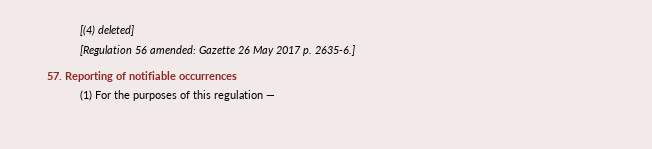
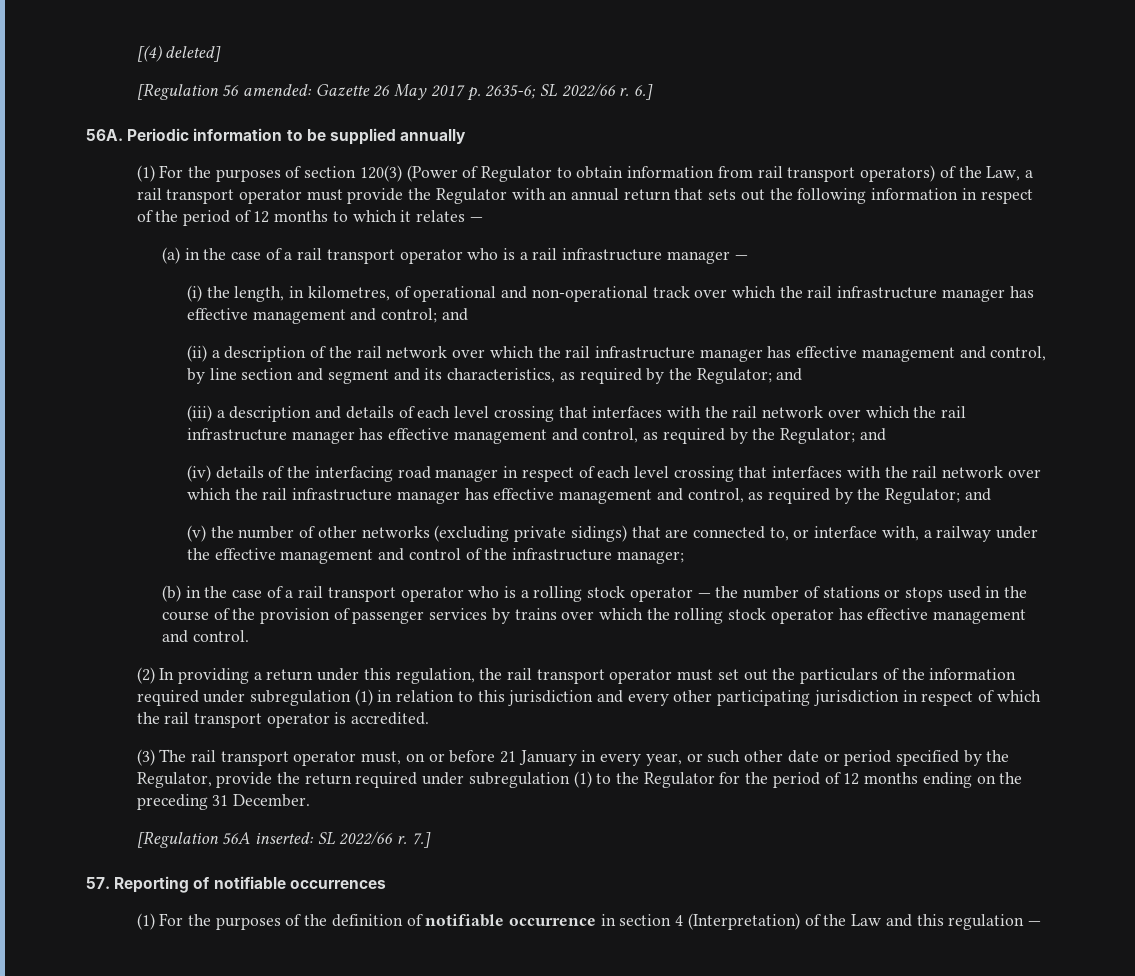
- [Regulation 56 amended: Gazette 26 May 2017 p. 2635-6.]
+ [Regulation 56 amended: Gazette 26 May 2017 p. 2635-6; SL 2022/66 r. 6.]
+ 56A. Periodic information to be supplied annually
+ (1) For the purposes of section 120(3) (Power of Regulator to obtain information from rail transport operators) of the Law, a rail transport operator must provide the Regulator with an annual return that sets out the following information in respect of the period of 12 months to which it relates —
+ (a) in the case of a rail transport operator who is a rail infrastructure manager —
+ (i) the length, in kilometres, of operational and non-operational track over which the rail infrastructure manager has effective management and control; and
+ (ii) a description of the rail network over which the rail infrastructure manager has effective management and control, by line section and segment and its characteristics, as required by the Regulator; and
+ (iii) a description and details of each level crossing that interfaces with the rail network over which the rail infrastructure manager has effective management and control, as required by the Regulator; and
+ (iv) details of the interfacing road manager in respect of each level crossing that interfaces with the rail network over which the rail infrastructure manager has effective management and control, as required by the Regulator; and
+ (v) the number of other networks (excluding private sidings) that are connected to, or interface with, a railway under the effective management and control of the infrastructure manager;
+ (b) in the case of a rail transport operator who is a rolling stock operator — the number of stations or stops used in the course of the provision of passenger services by trains over which the rolling stock operator has effective management and control.
+ (2) In providing a return under this regulation, the rail transport operator must set out the particulars of the information required under subregulation (1) in relation to this jurisdiction and every other participating jurisdiction in respect of which the rail transport operator is accredited.
+ (3) The rail transport operator must, on or before 21 January in every year, or such other date or period specified by the Regulator, provide the return required under subregulation (1) to the Regulator for the period of 12 months ending on the preceding 31 December.
+ [Regulation 56A inserted: SL 2022/66 r. 7.]
- (1) For the purposes of this regulation —
+ (1) For the purposes of the definition of notifiable occurrence in section 4 (Interpretation) of the Law and this regulation —

